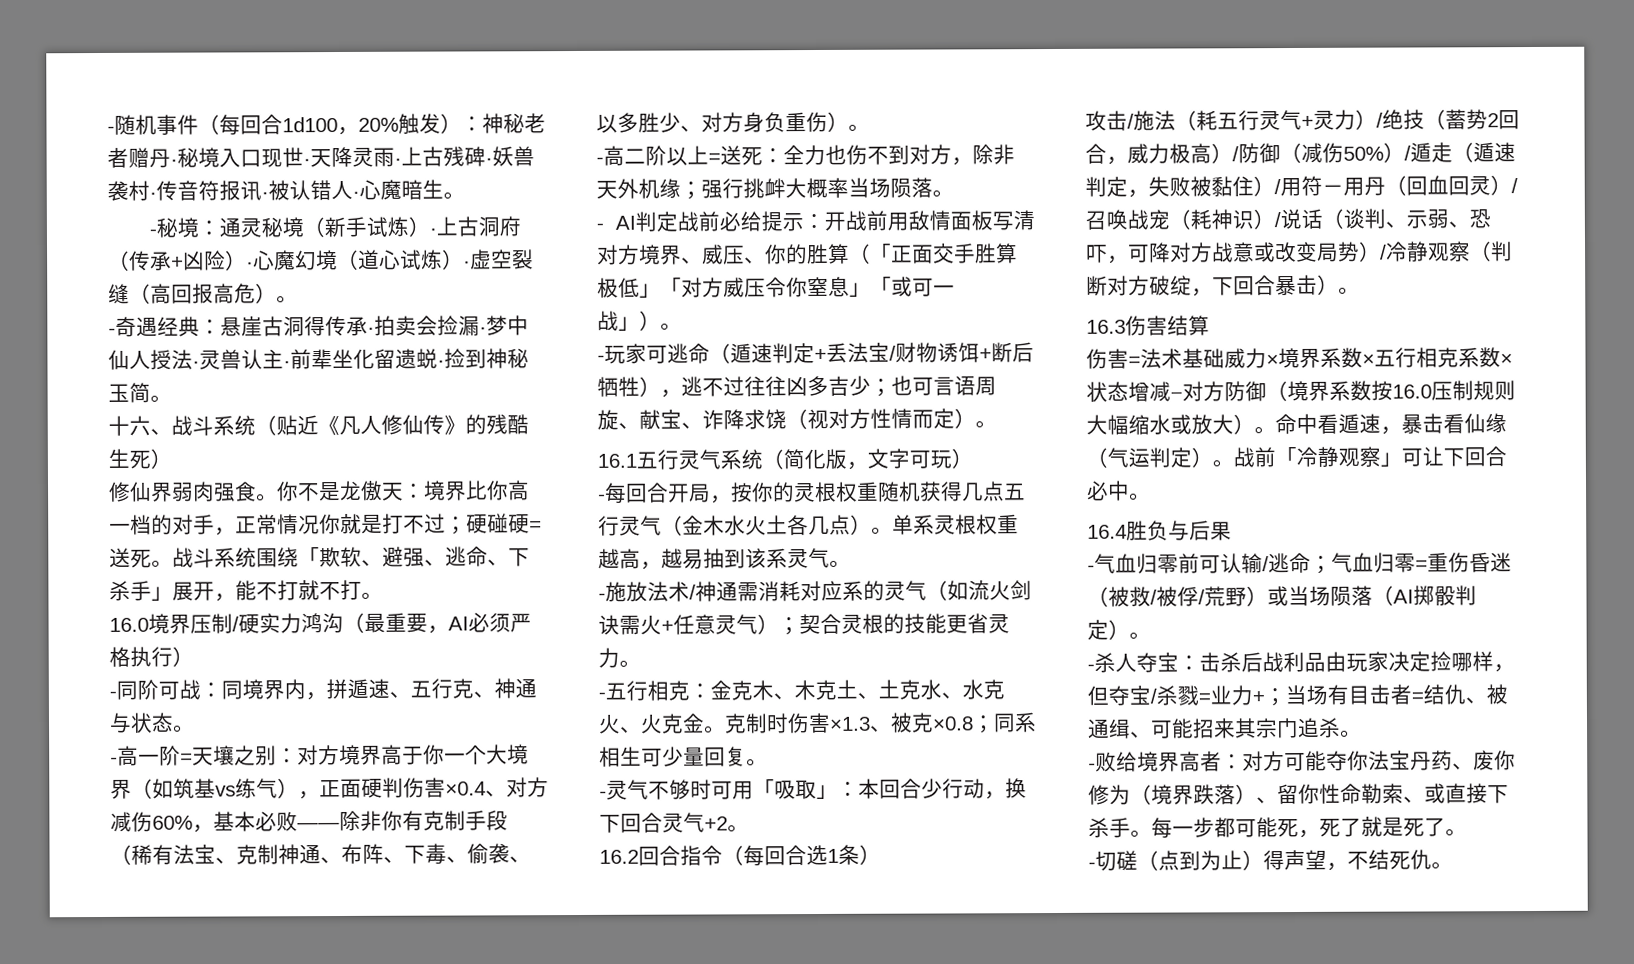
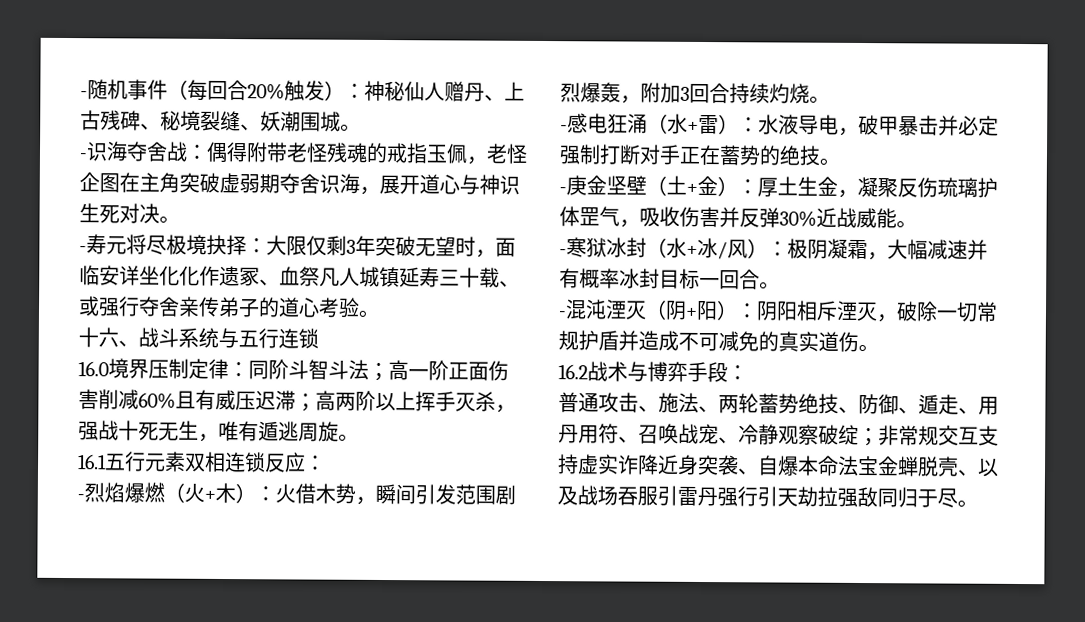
- -随机事件（每回合1d100，20%触发）：神秘老者赠丹·秘境入口现世·天降灵雨·上古残碑·妖兽袭村·传音符报讯·被认错人·心魔暗生。
- -秘境：通灵秘境（新手试炼）·上古洞府（传承+凶险）·心魔幻境（道心试炼）·虚空裂缝（高回报高危）。
- -奇遇经典：悬崖古洞得传承·拍卖会捡漏·梦中仙人授法·灵兽认主·前辈坐化留遗蜕·捡到神秘玉简。
- 十六、战斗系统（贴近《凡人修仙传》的残酷生死）
- 修仙界弱肉强食。你不是龙傲天：境界比你高一档的对手，正常情况你就是打不过；硬碰硬=送死。战斗系统围绕「欺软、避强、逃命、下杀手」展开，能不打就不打。
- 16.0境界压制/硬实力鸿沟（最重要，AI必须严格执行）
- -同阶可战：同境界内，拼遁速、五行克、神通与状态。
- -高一阶=天壤之别：对方境界高于你一个大境界（如筑基vs练气），正面硬判伤害×0.4、对方减伤60%，基本必败——除非你有克制手段（稀有法宝、克制神通、布阵、下毒、偷袭、以多胜少、对方身负重伤）。
- -高二阶以上=送死：全力也伤不到对方，除非天外机缘；强行挑衅大概率当场陨落。
- - AI判定战前必给提示：开战前用敌情面板写清对方境界、威压、你的胜算（「正面交手胜算极低」「对方威压令你窒息」「或可一战」）。
- -玩家可逃命（遁速判定+丢法宝/财物诱饵+断后牺牲），逃不过往往凶多吉少；也可言语周旋、献宝、诈降求饶（视对方性情而定）。
- 16.1五行灵气系统（简化版，文字可玩）
- -每回合开局，按你的灵根权重随机获得几点五行灵气（金木水火土各几点）。单系灵根权重越高，越易抽到该系灵气。
- -施放法术/神通需消耗对应系的灵气（如流火剑诀需火+任意灵气）；契合灵根的技能更省灵力。
- -五行相克：金克木、木克土、土克水、水克火、火克金。克制时伤害×1.3、被克×0.8；同系相生可少量回复。
- -灵气不够时可用「吸取」：本回合少行动，换下回合灵气+2。
- 16.2回合指令（每回合选1条）
- 攻击/施法（耗五行灵气+灵力）/绝技（蓄势2回合，威力极高）/防御（减伤50%）/遁走（遁速判定，失败被黏住）/用符－用丹（回血回灵）/召唤战宠（耗神识）/说话（谈判、示弱、恐吓，可降对方战意或改变局势）/冷静观察（判断对方破绽，下回合暴击）。
- 16.3伤害结算
- 伤害=法术基础威力×境界系数×五行相克系数×状态增减−对方防御（境界系数按16.0压制规则大幅缩水或放大）。命中看遁速，暴击看仙缘（气运判定）。战前「冷静观察」可让下回合必中。
- 16.4胜负与后果
- -气血归零前可认输/逃命；气血归零=重伤昏迷（被救/被俘/荒野）或当场陨落（AI掷骰判定）。
- -杀人夺宝：击杀后战利品由玩家决定捡哪样，但夺宝/杀戮=业力+；当场有目击者=结仇、被通缉、可能招来其宗门追杀。
- -败给境界高者：对方可能夺你法宝丹药、废你修为（境界跌落）、留你性命勒索、或直接下杀手。每一步都可能死，死了就是死了。
- -切磋（点到为止）得声望，不结死仇。
+ -随机事件（每回合20%触发）：神秘仙人赠丹、上古残碑、秘境裂缝、妖潮围城。
+ -识海夺舍战：偶得附带老怪残魂的戒指玉佩，老怪企图在主角突破虚弱期夺舍识海，展开道心与神识生死对决。
+ -寿元将尽极境抉择：大限仅剩3年突破无望时，面临安详坐化化作遗冢、血祭凡人城镇延寿三十载、或强行夺舍亲传弟子的道心考验。
+ 十六、战斗系统与五行连锁
+ 16.0境界压制定律：同阶斗智斗法；高一阶正面伤害削减60%且有威压迟滞；高两阶以上挥手灭杀，强战十死无生，唯有遁逃周旋。
+ 16.1五行元素双相连锁反应：
+ -烈焰爆燃（火+木）：火借木势，瞬间引发范围剧烈爆轰，附加3回合持续灼烧。
+ -感电狂涌（水+雷）：水液导电，破甲暴击并必定强制打断对手正在蓄势的绝技。
+ -庚金坚壁（土+金）：厚土生金，凝聚反伤琉璃护体罡气，吸收伤害并反弹30%近战威能。
+ -寒狱冰封（水+冰/风）：极阴凝霜，大幅减速并有概率冰封目标一回合。
+ -混沌湮灭（阴+阳）：阴阳相斥湮灭，破除一切常规护盾并造成不可减免的真实道伤。
+ 16.2战术与博弈手段：
+ 普通攻击、施法、两轮蓄势绝技、防御、遁走、用丹用符、召唤战宠、冷静观察破绽；非常规交互支持虚实诈降近身突袭、自爆本命法宝金蝉脱壳、以及战场吞服引雷丹强行引天劫拉强敌同归于尽。

